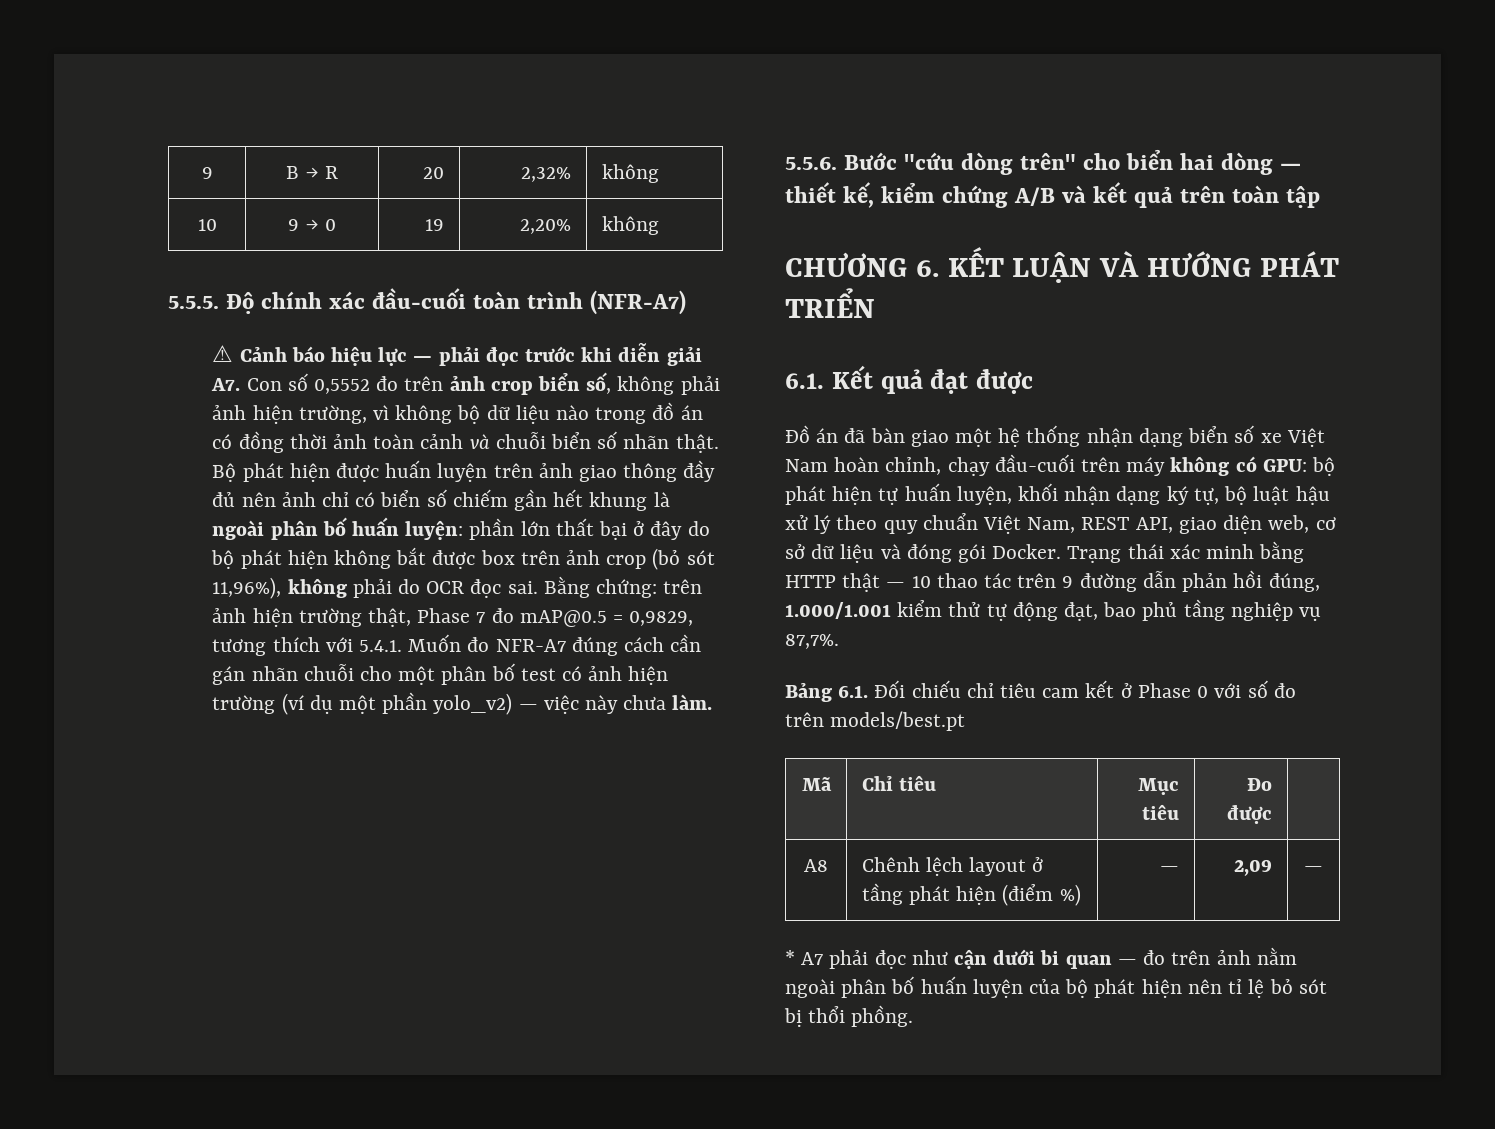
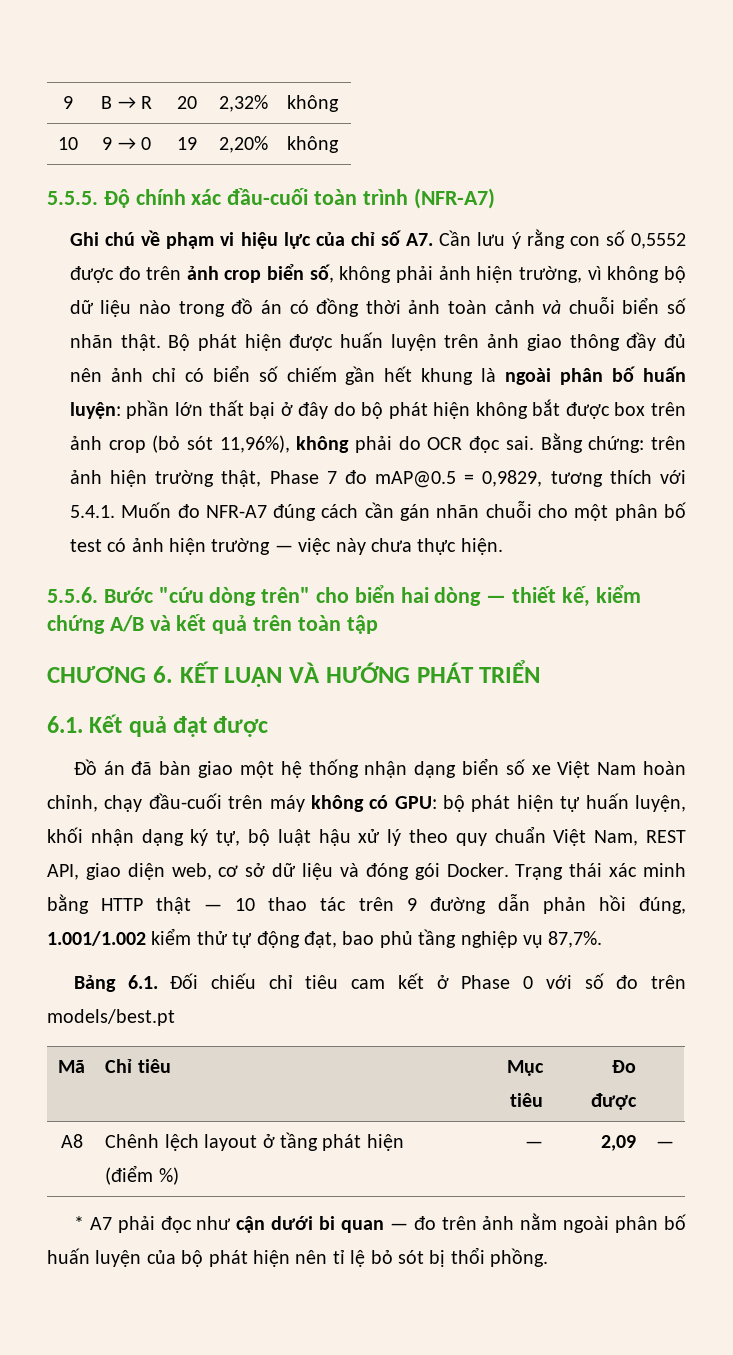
- ⚠ Cảnh báo hiệu lực — phải đọc trước khi diễn giải A7. Con số 0,5552 đo trên ảnh crop biển số, không phải ảnh hiện trường, vì không bộ dữ liệu nào trong đồ án có đồng thời ảnh toàn cảnh và chuỗi biển số nhãn thật.
+ Ghi chú về phạm vi hiệu lực của chỉ số A7. Cần lưu ý rằng con số 0,5552 được đo trên ảnh crop biển số, không phải ảnh hiện trường, vì không bộ dữ liệu nào trong đồ án có đồng thời ảnh toàn cảnh và chuỗi biển số nhãn thật.
- Bằng chứng: trên ảnh hiện trường thật, Phase 7 đo mAP@0.5 = 0,9829, tương thích với 5.4.1. Muốn đo NFR-A7 đúng cách cần gán nhãn chuỗi cho một phân bố test có ảnh hiện trường (ví dụ một phần yolo_v2) — việc này chưa làm.
+ Bằng chứng: trên ảnh hiện trường thật, Phase 7 đo mAP@0.5 = 0,9829, tương thích với 5.4.1. Muốn đo NFR-A7 đúng cách cần gán nhãn chuỗi cho một phân bố test có ảnh hiện trường — việc này chưa thực hiện.
- Trạng thái xác minh bằng HTTP thật — 10 thao tác trên 9 đường dẫn phản hồi đúng, 1.000/1.001 kiểm thử tự động đạt, bao phủ tầng nghiệp vụ 87,7%.
+ Trạng thái xác minh bằng HTTP thật — 10 thao tác trên 9 đường dẫn phản hồi đúng, 1.001/1.002 kiểm thử tự động đạt, bao phủ tầng nghiệp vụ 87,7%.

